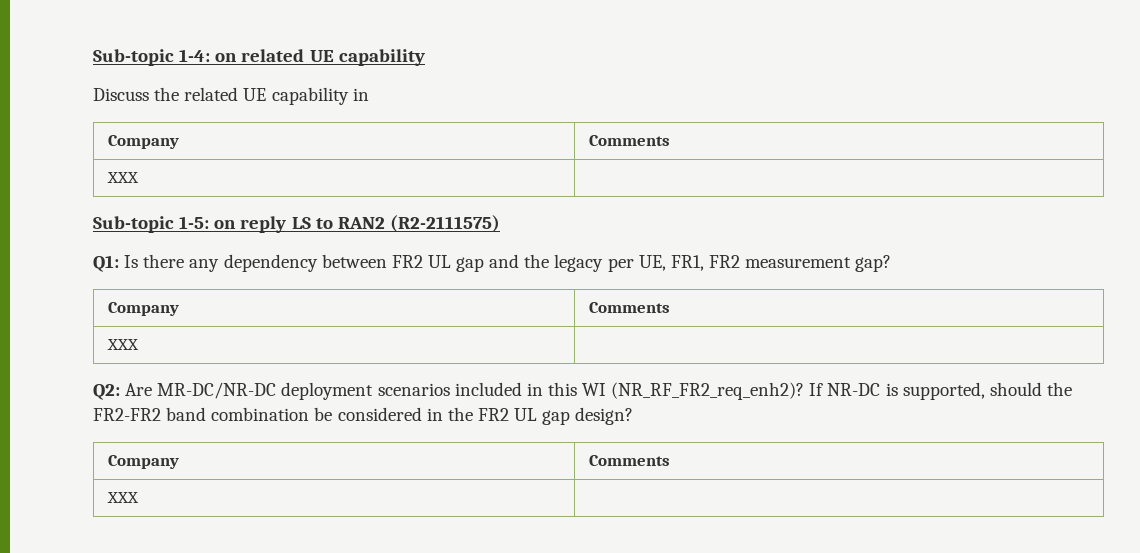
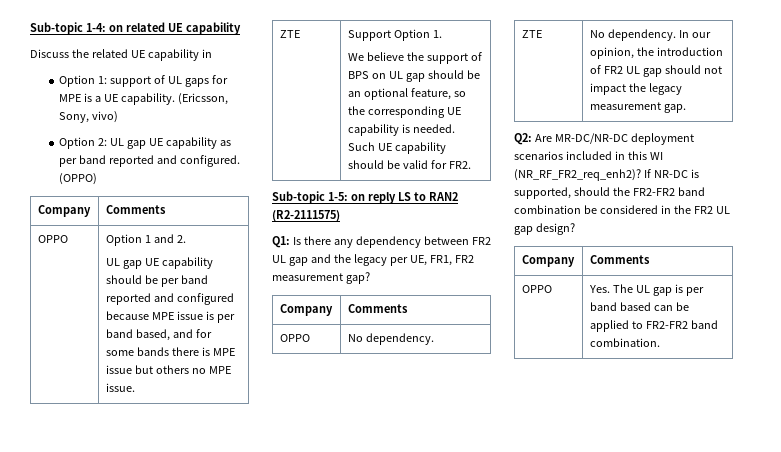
  Discuss the related UE capability in
+ Option 1: support of UL gaps for MPE is a UE capability. (Ericsson, Sony, vivo)
+ Option 2: UL gap UE capability as per band reported and configured. (OPPO)
  Company | Comments
- XXX |
+ OPPO | Option 1 and 2.
+ UL gap UE capability should be per band reported and configured because MPE issue is per band based, and for some bands there is MPE issue but others no MPE issue.
+ ZTE | Support Option 1.
+ We believe the support of BPS on UL gap should be an optional feature, so the corresponding UE capability is needed. Such UE capability should be valid for FR2.
  Q1: Is there any dependency between FR2 UL gap and the legacy per UE, FR1, FR2 measurement gap?
  Company | Comments
- XXX |
+ OPPO | No dependency.
+ ZTE | No dependency. In our opinion, the introduction of FR2 UL gap should not impact the legacy measurement gap.
  If NR-DC is supported, should the FR2-FR2 band combination be considered in the FR2 UL gap design?
  Company | Comments
- XXX |
+ OPPO | Yes. The UL gap is per band based can be applied to FR2-FR2 band combination.

